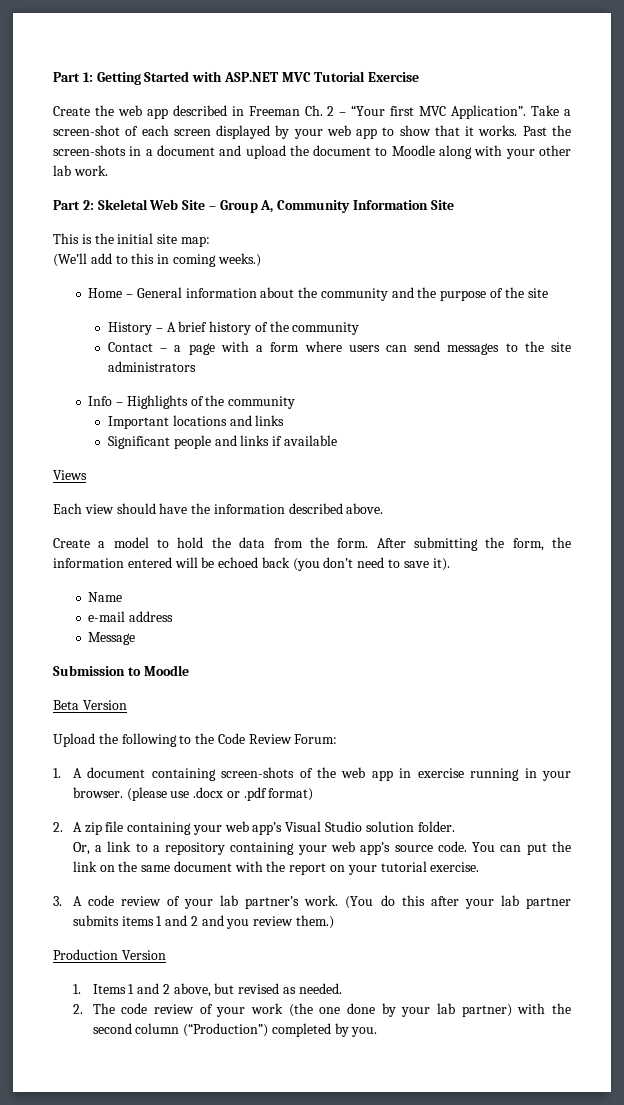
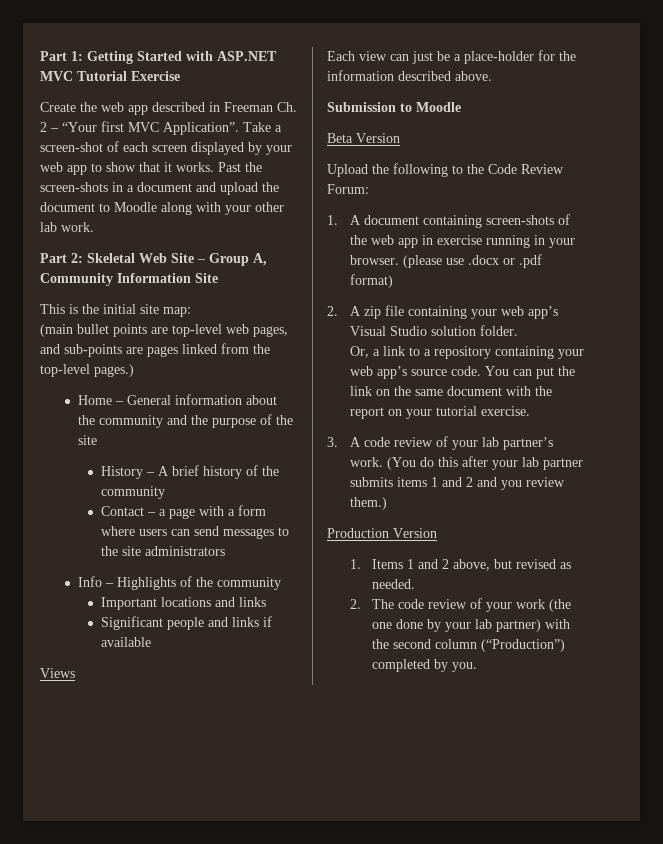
- (We’ll add to this in coming weeks.)
+ (main bullet points are top-level web pages, and sub-points are pages linked from the top-level pages.)
- Each view should have the information described above.
- Create a model to hold the data from the form. After submitting the form, the information entered will be echoed back (you don’t need to save it).
- Name
- e-mail address
- Message
+ Each view can just be a place-holder for the information described above.

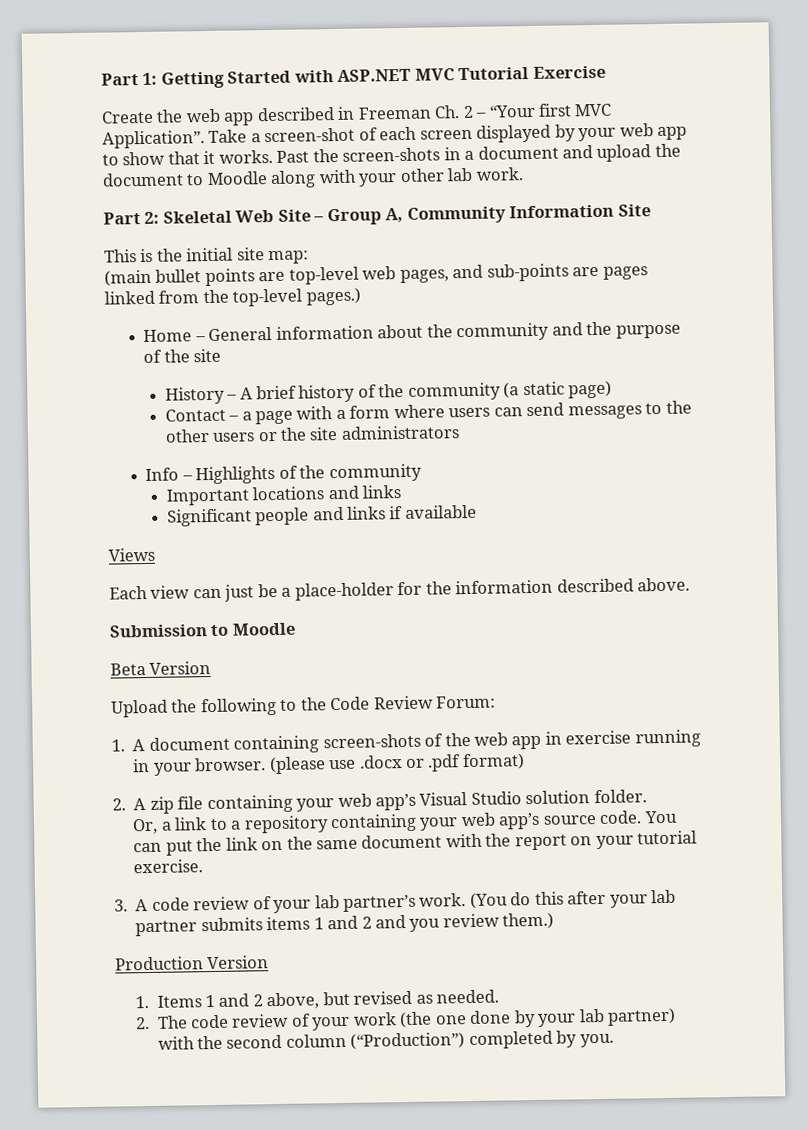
- History – A brief history of the community
+ History – A brief history of the community (a static page)
- Contact – a page with a form where users can send messages to the site administrators
+ Contact – a page with a form where users can send messages to the other users or the site administrators

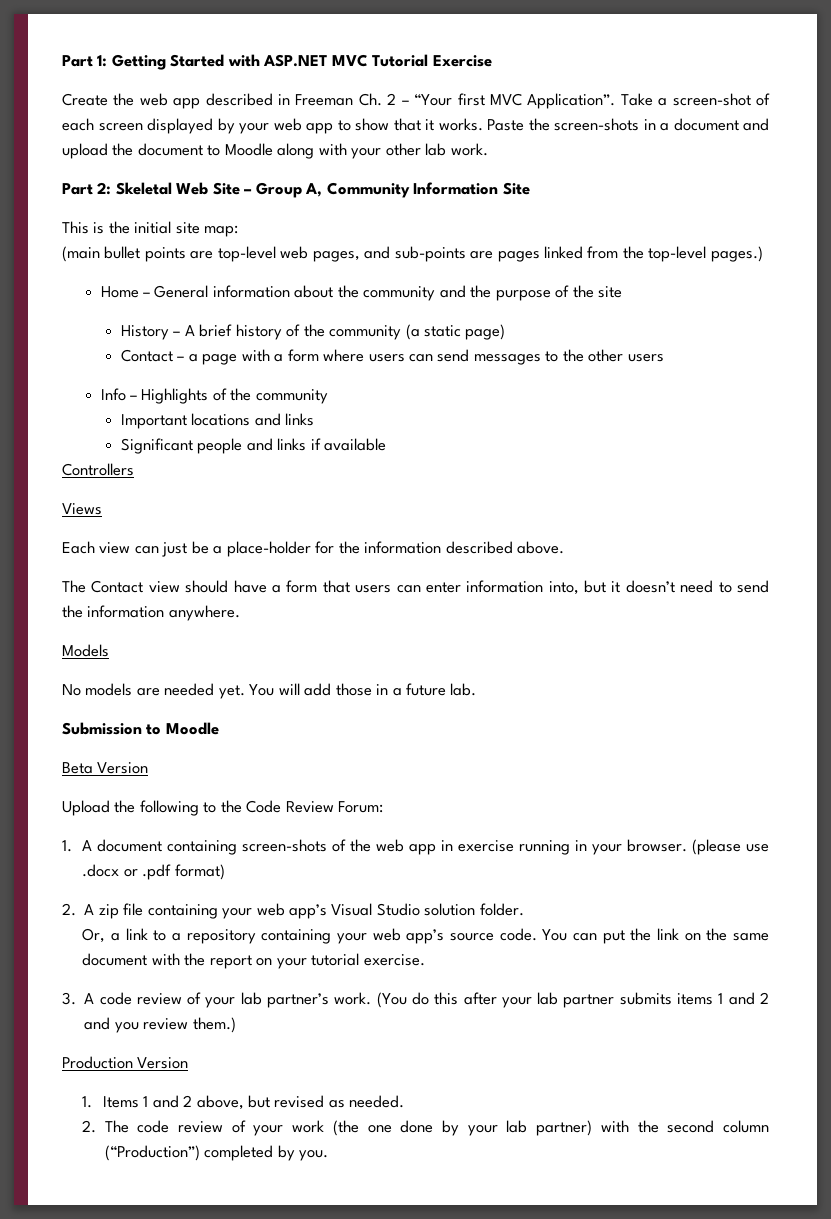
- Past the screen-shots in a document and upload the document to Moodle along with your other lab work.
+ Paste the screen-shots in a document and upload the document to Moodle along with your other lab work.
- Contact – a page with a form where users can send messages to the other users or the site administrators
+ Contact – a page with a form where users can send messages to the other users
+ Controllers
+ The Contact view should have a form that users can enter information into, but it doesn’t need to send the information anywhere.
+ Models
+ No models are needed yet. You will add those in a future lab.

